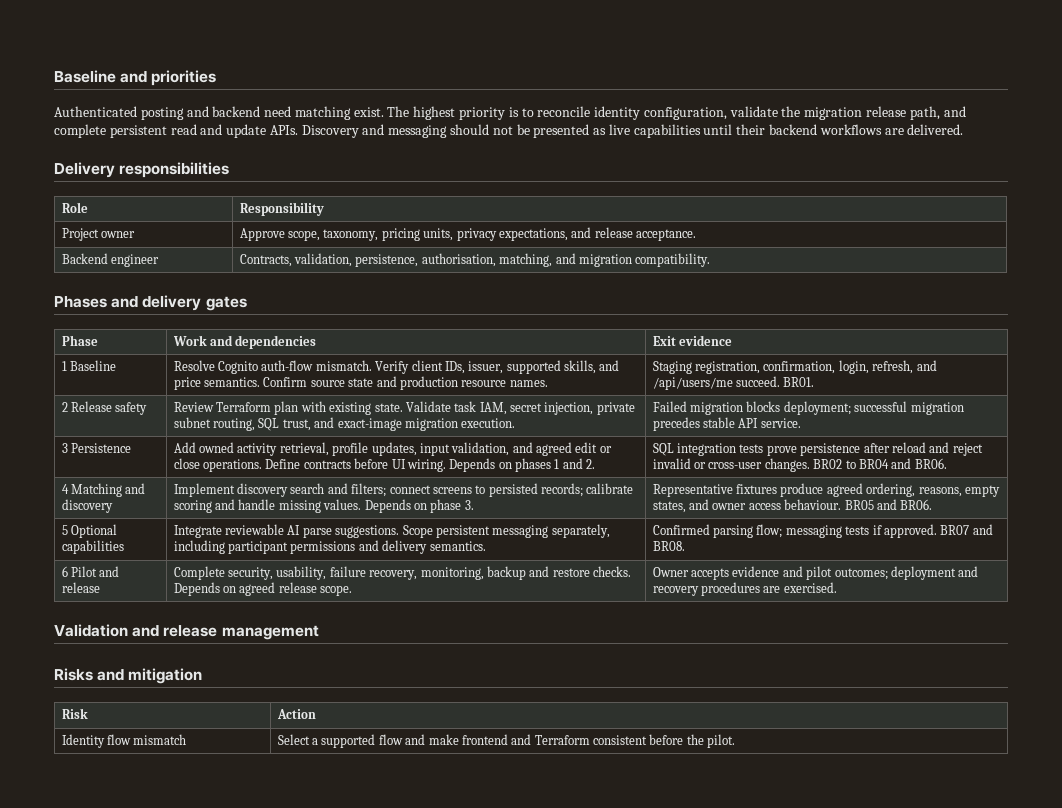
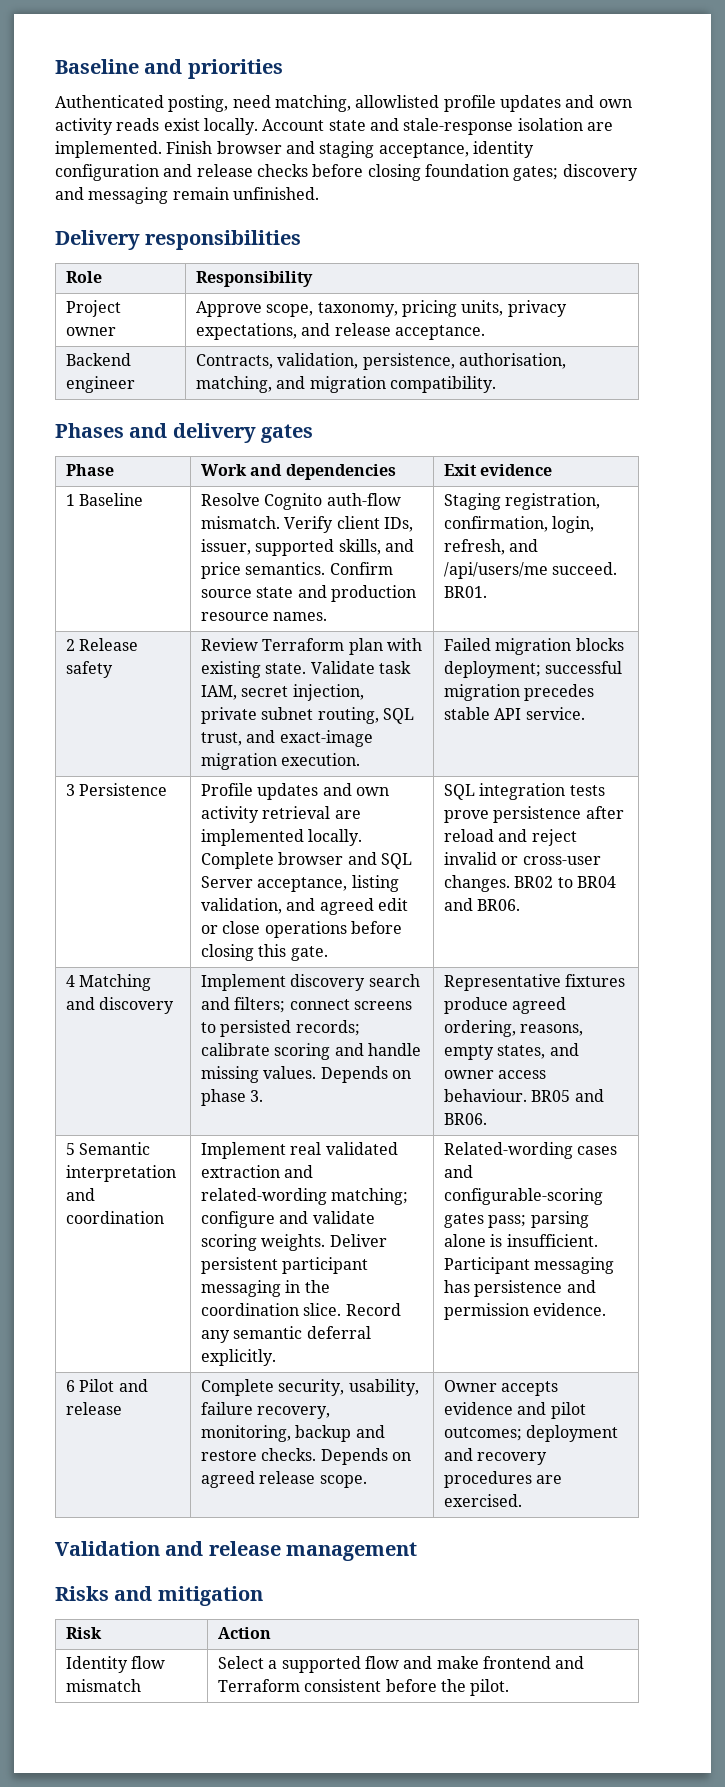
- Authenticated posting and backend need matching exist. The highest priority is to reconcile identity configuration, validate the migration release path, and complete persistent read and update APIs. Discovery and messaging should not be presented as live capabilities until their backend workflows are delivered.
+ Authenticated posting, need matching, allowlisted profile updates and own activity reads exist locally. Account state and stale-response isolation are implemented. Finish browser and staging acceptance, identity configuration and release checks before closing foundation gates; discovery and messaging remain unfinished.
- Add owned activity retrieval, profile updates, input validation, and agreed edit or close operations. Define contracts before UI wiring. Depends on phases 1 and 2.
+ Profile updates and own activity retrieval are implemented locally. Complete browser and SQL Server acceptance, listing validation, and agreed edit or close operations before closing this gate.
- 5 Optional capabilities | Integrate reviewable AI parse suggestions. Scope persistent messaging separately, including participant permissions and delivery semantics. | Confirmed parsing flow; messaging tests if approved. BR07 and BR08.
+ 5 Semantic interpretation and coordination | Implement real validated extraction and related-wording matching; configure and validate scoring weights. Deliver persistent participant messaging in the coordination slice. Record any semantic deferral explicitly. | Related-wording cases and configurable-scoring gates pass; parsing alone is insufficient. Participant messaging has persistence and permission evidence.

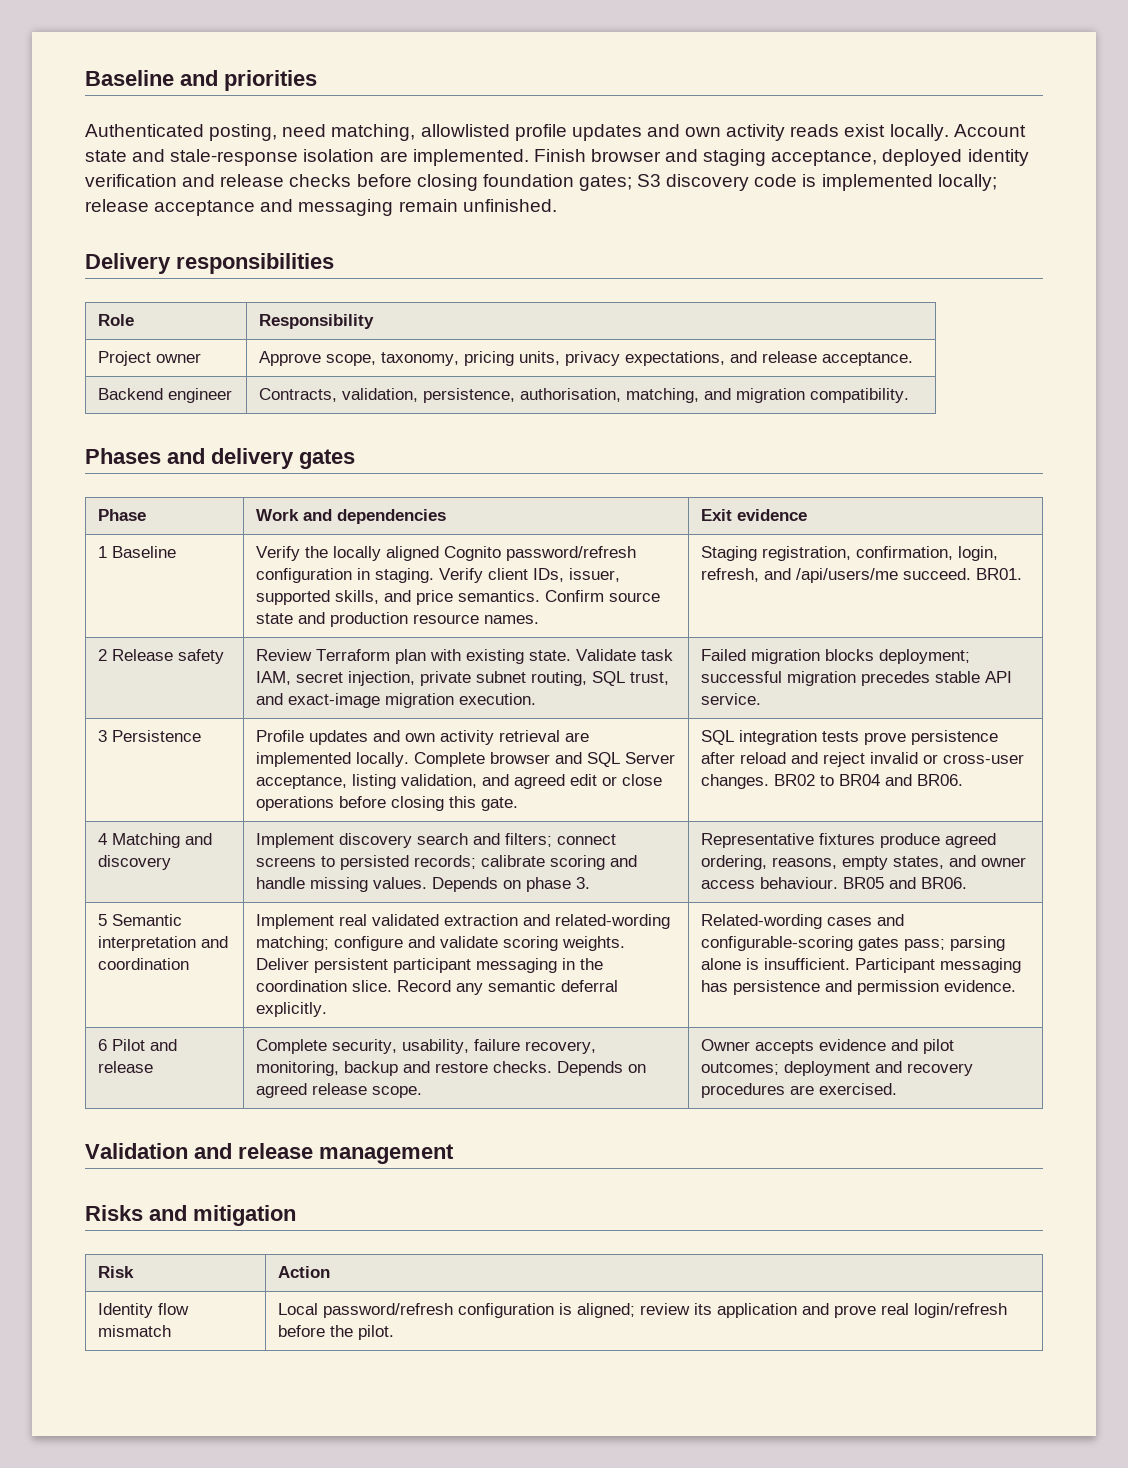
- Finish browser and staging acceptance, identity configuration and release checks before closing foundation gates; discovery and messaging remain unfinished.
+ Finish browser and staging acceptance, deployed identity verification and release checks before closing foundation gates; S3 discovery code is implemented locally; release acceptance and messaging remain unfinished.
- 1 Baseline | Resolve Cognito auth-flow mismatch. Verify client IDs, issuer, supported skills, and price semantics. Confirm source state and production resource names. | Staging registration, confirmation, login, refresh, and /api/users/me succeed. BR01.
+ 1 Baseline | Verify the locally aligned Cognito password/refresh configuration in staging. Verify client IDs, issuer, supported skills, and price semantics. Confirm source state and production resource names. | Staging registration, confirmation, login, refresh, and /api/users/me succeed. BR01.
- Identity flow mismatch | Select a supported flow and make frontend and Terraform consistent before the pilot.
+ Identity flow mismatch | Local password/refresh configuration is aligned; review its application and prove real login/refresh before the pilot.

